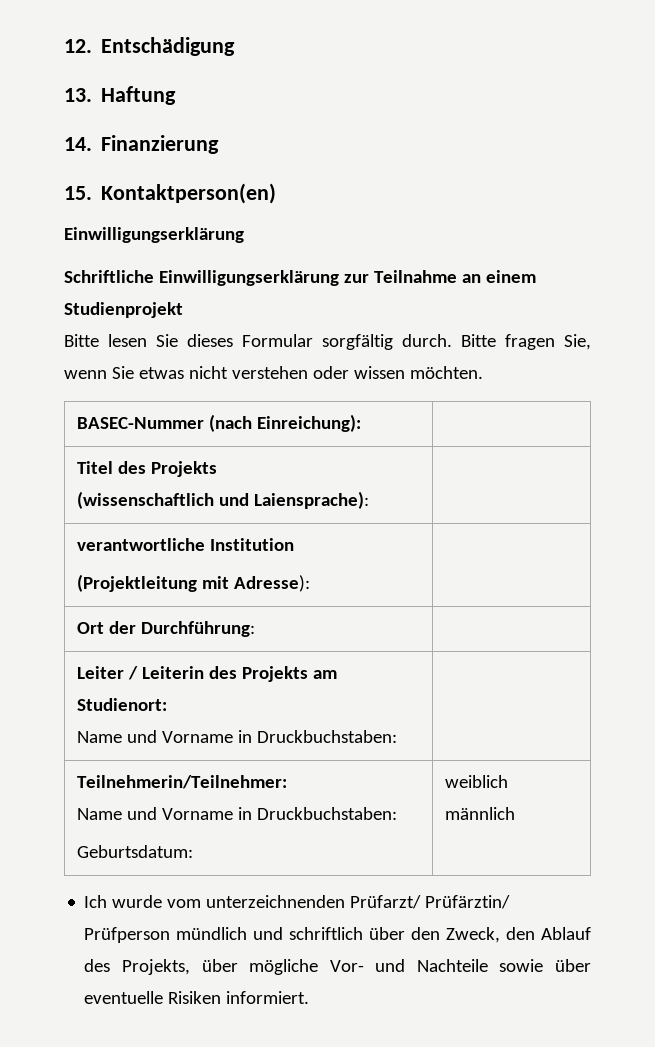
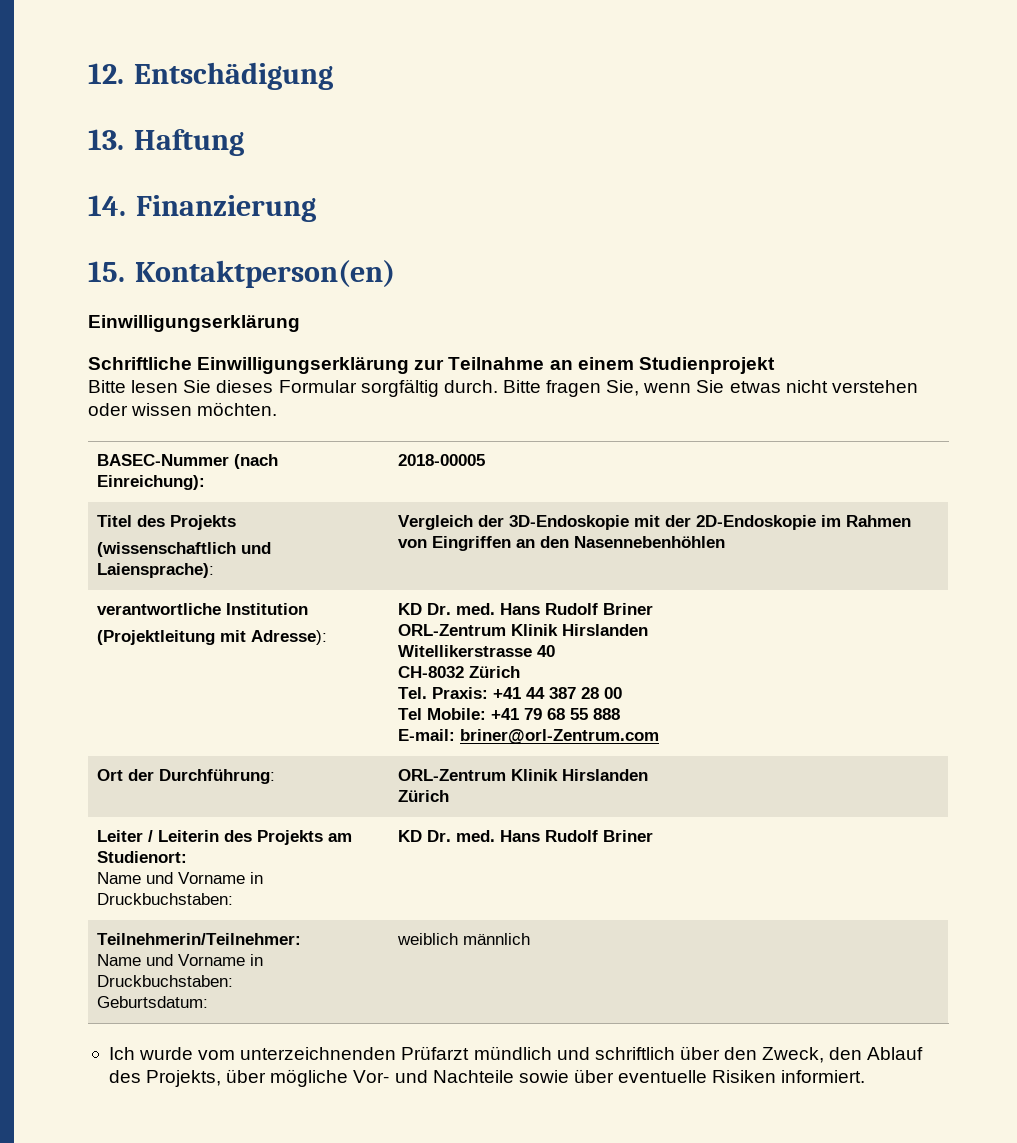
- BASEC-Nummer (nach Einreichung): |
+ BASEC-Nummer (nach Einreichung): | 2018-00005
  Titel des Projekts
- (wissenschaftlich und Laiensprache): |
+ (wissenschaftlich und Laiensprache): | Vergleich der 3D-Endoskopie mit der 2D-Endoskopie im Rahmen von Eingriffen an den Nasennebenhöhlen
  verantwortliche Institution
- (Projektleitung mit Adresse): |
+ (Projektleitung mit Adresse): | KD Dr. med. Hans Rudolf Briner
+ ORL-Zentrum Klinik Hirslanden
+ Witellikerstrasse 40
+ CH-8032 Zürich
+ Tel. Praxis: +41 44 387 28 00
+ Tel Mobile: +41 79 68 55 888
+ E-mail: briner@orl-Zentrum.com
- Ort der Durchführung: |
+ Ort der Durchführung: | ORL-Zentrum Klinik Hirslanden
+ Zürich
  Leiter / Leiterin des Projekts am Studienort:
- Name und Vorname in Druckbuchstaben: |
+ Name und Vorname in Druckbuchstaben: | KD Dr. med. Hans Rudolf Briner
- Ich wurde vom unterzeichnenden Prüfarzt/ Prüfärztin/ Prüfperson mündlich und schriftlich über den Zweck, den Ablauf des Projekts, über mögliche Vor- und Nachteile sowie über eventuelle Risiken informiert.
+ Ich wurde vom unterzeichnenden Prüfarzt mündlich und schriftlich über den Zweck, den Ablauf des Projekts, über mögliche Vor- und Nachteile sowie über eventuelle Risiken informiert.

